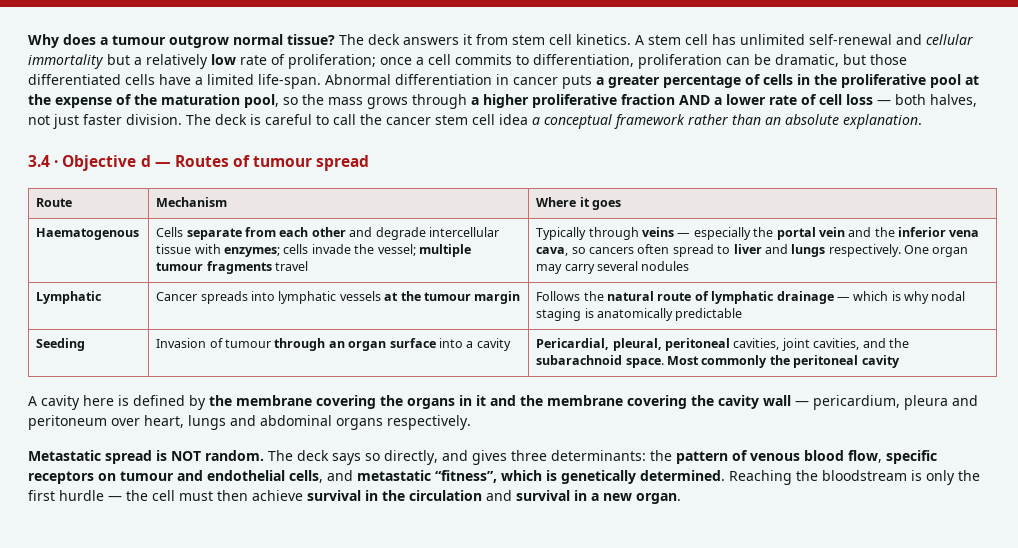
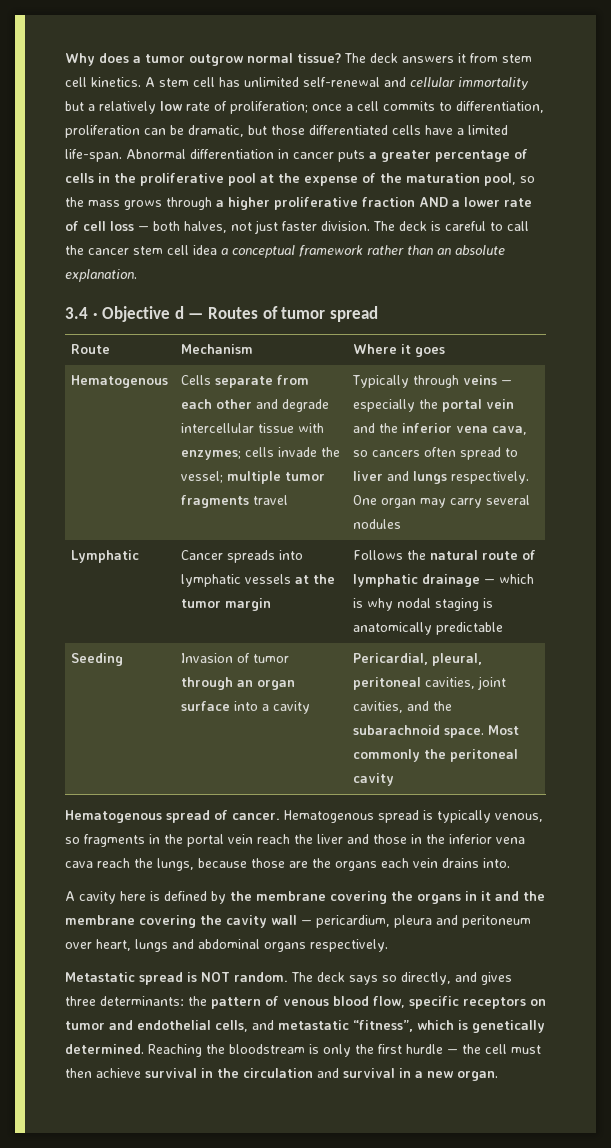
- Why does a tumour outgrow normal tissue?
+ Why does a tumor outgrow normal tissue?
- 3.4 · Objective d — Routes of tumour spread
+ 3.4 · Objective d — Routes of tumor spread
  Route | Mechanism | Where it goes
- Haematogenous
+ Hematogenous
- Cells separate from each other and degrade intercellular tissue with enzymes; cells invade the vessel; multiple tumour fragments travel
+ Cells separate from each other and degrade intercellular tissue with enzymes; cells invade the vessel; multiple tumor fragments travel
- Lymphatic | Cancer spreads into lymphatic vessels at the tumour margin | Follows the natural route of lymphatic drainage — which is why nodal staging is anatomically predictable
+ Lymphatic | Cancer spreads into lymphatic vessels at the tumor margin | Follows the natural route of lymphatic drainage — which is why nodal staging is anatomically predictable
- Seeding | Invasion of tumour through an organ surface into a cavity | Pericardial, pleural, peritoneal cavities, joint cavities, and the subarachnoid space. Most commonly the peritoneal cavity
+ Seeding | Invasion of tumor through an organ surface into a cavity | Pericardial, pleural, peritoneal cavities, joint cavities, and the subarachnoid space. Most commonly the peritoneal cavity
+ Hematogenous spread of cancer. Hematogenous spread is typically venous, so fragments in the portal vein reach the liver and those in the inferior vena cava reach the lungs, because those are the organs each vein drains into.
- The deck says so directly, and gives three determinants: the pattern of venous blood flow, specific receptors on tumour and endothelial cells, and metastatic “fitness”, which is genetically determined.
+ The deck says so directly, and gives three determinants: the pattern of venous blood flow, specific receptors on tumor and endothelial cells, and metastatic “fitness”, which is genetically determined.

